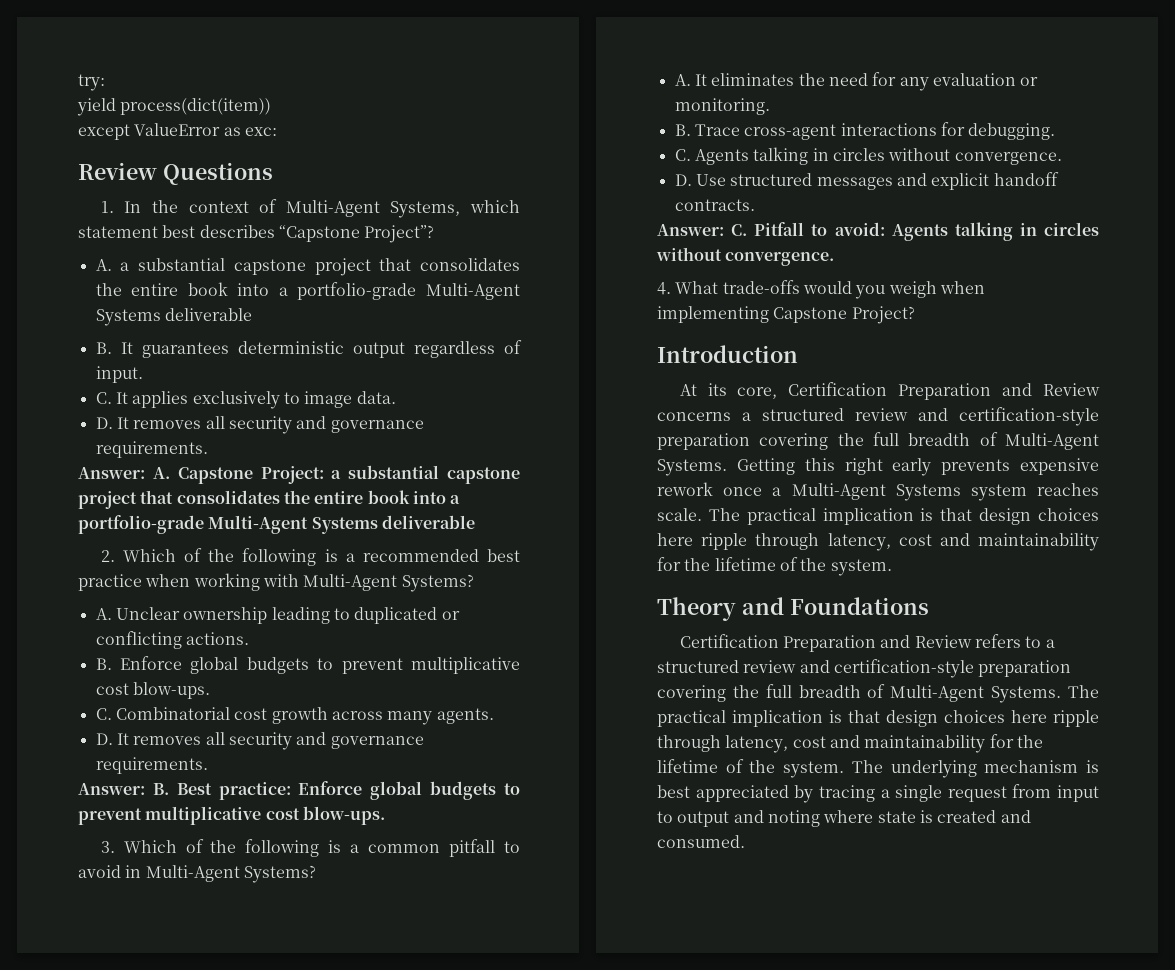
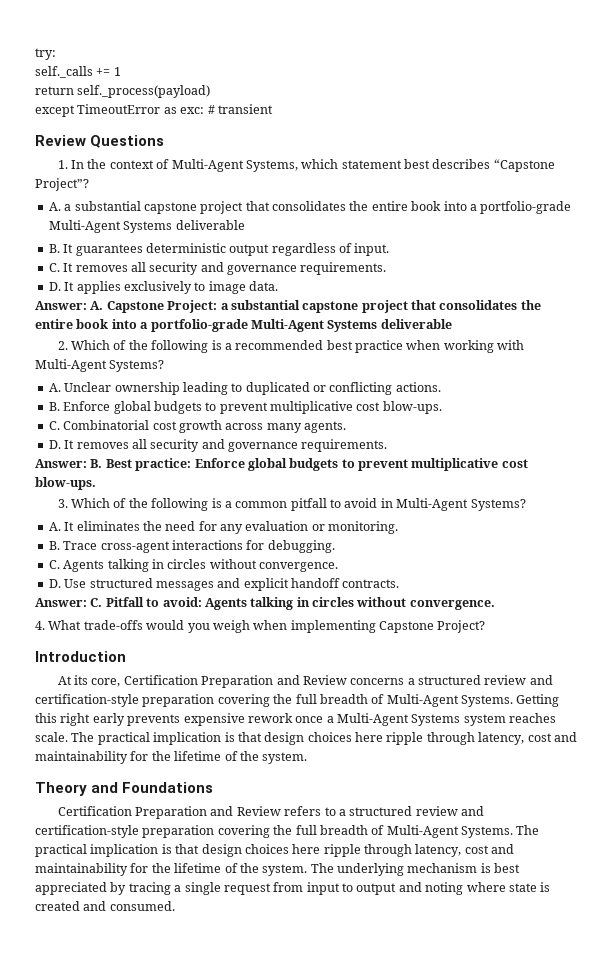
- yield process(dict(item))
+ self._calls += 1
+ return self._process(payload)
- except ValueError as exc:
+ except TimeoutError as exc: # transient
- C. It applies exclusively to image data.
- D. It removes all security and governance requirements.
+ C. It removes all security and governance requirements.
+ D. It applies exclusively to image data.

